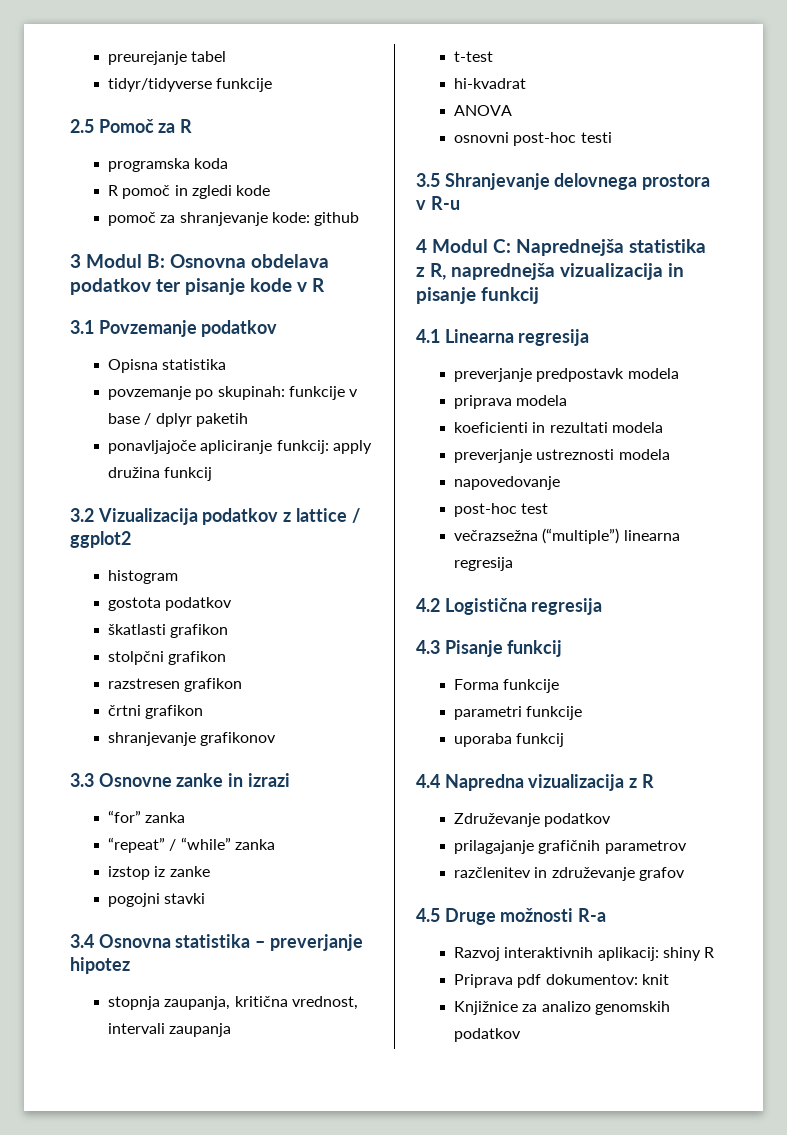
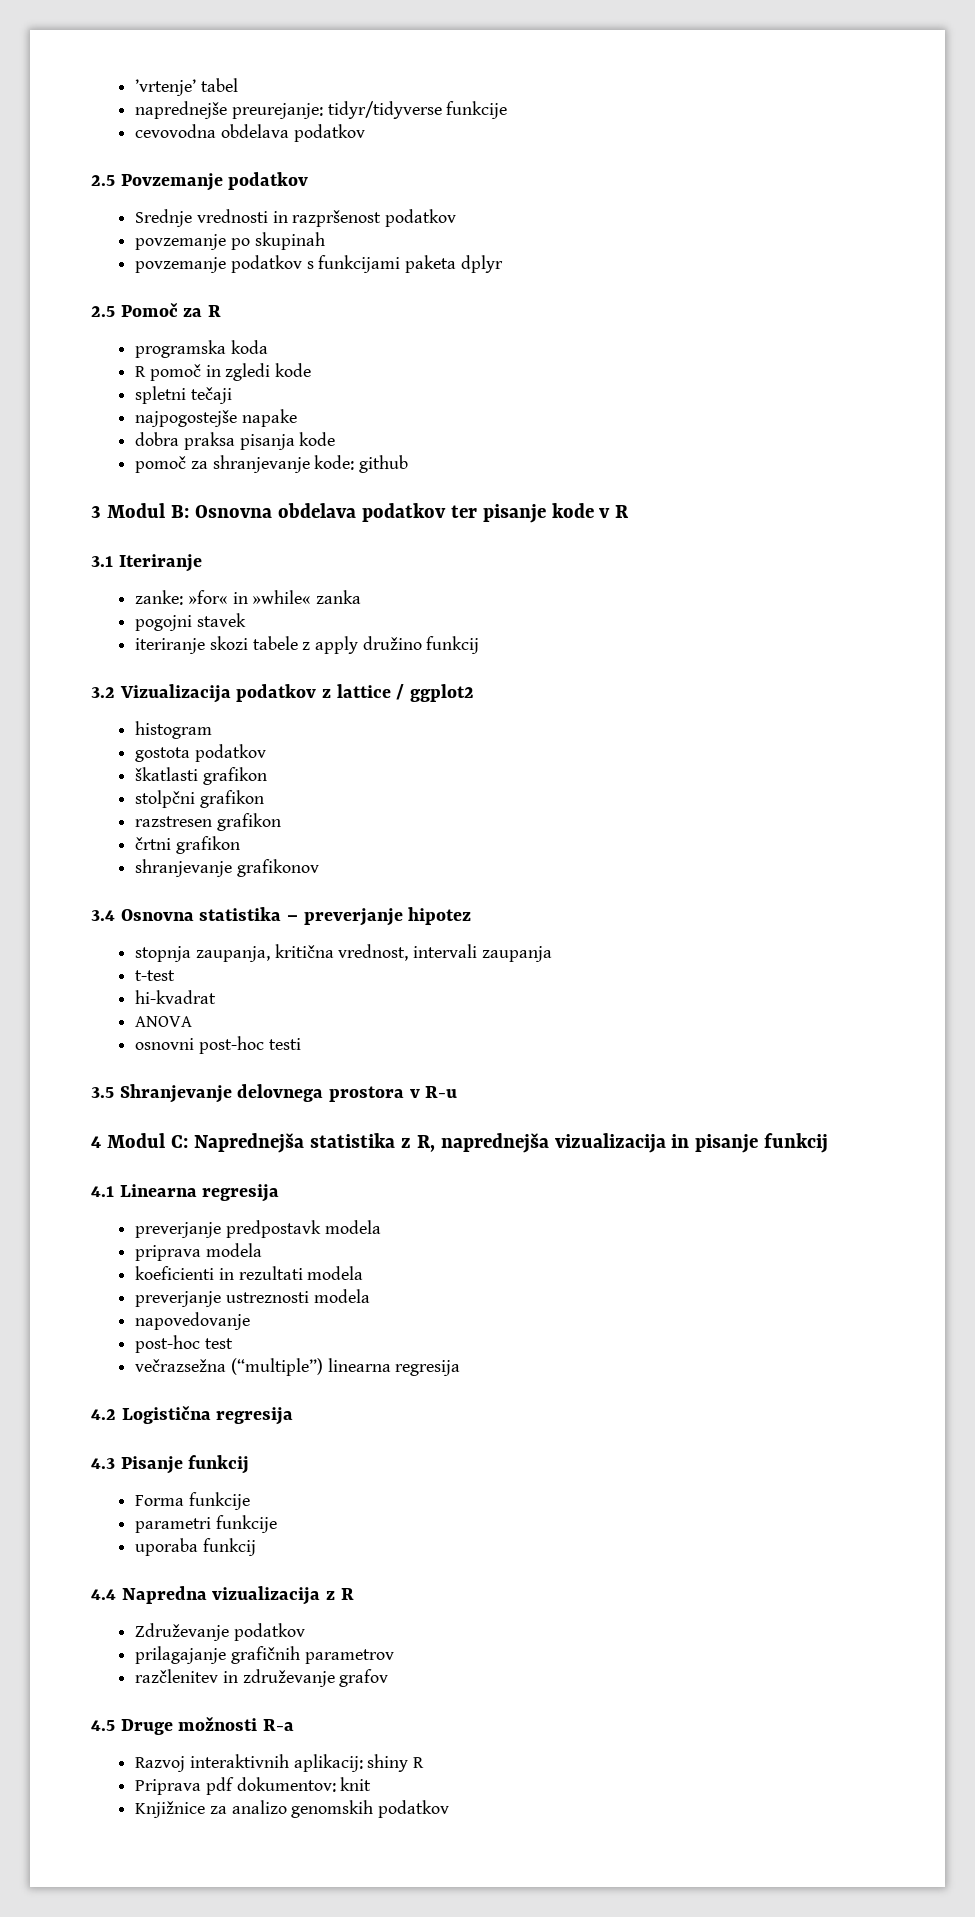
- preurejanje tabel
+ ’vrtenje’ tabel
- tidyr/tidyverse funkcije
+ naprednejše preurejanje: tidyr/tidyverse funkcije
+ cevovodna obdelava podatkov
+ 2.5 Povzemanje podatkov
+ Srednje vrednosti in razpršenost podatkov
+ povzemanje po skupinah
+ povzemanje podatkov s funkcijami paketa dplyr
+ spletni tečaji
+ najpogostejše napake
+ dobra praksa pisanja kode
- 3.1 Povzemanje podatkov
- Opisna statistika
- povzemanje po skupinah: funkcije v base / dplyr paketih
- ponavljajoče apliciranje funkcij: apply družina funkcij
+ 3.1 Iteriranje
+ zanke: »for« in »while« zanka
+ pogojni stavek
+ iteriranje skozi tabele z apply družino funkcij
- 3.3 Osnovne zanke in izrazi
- “for” zanka
- “repeat” / “while” zanka
- izstop iz zanke
- pogojni stavki

